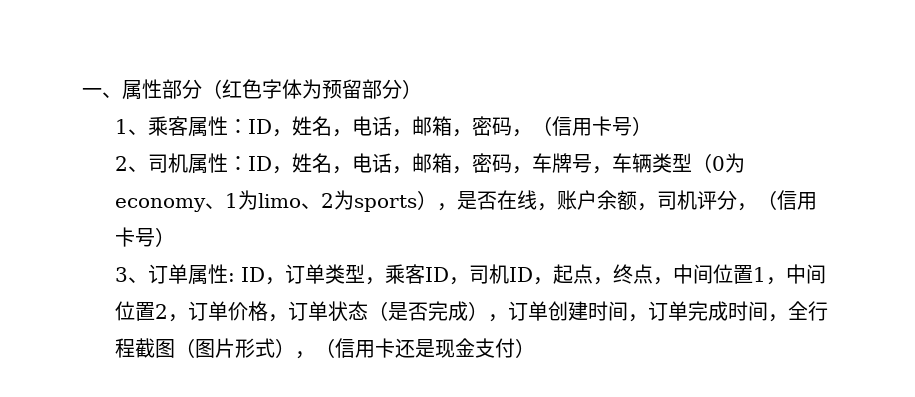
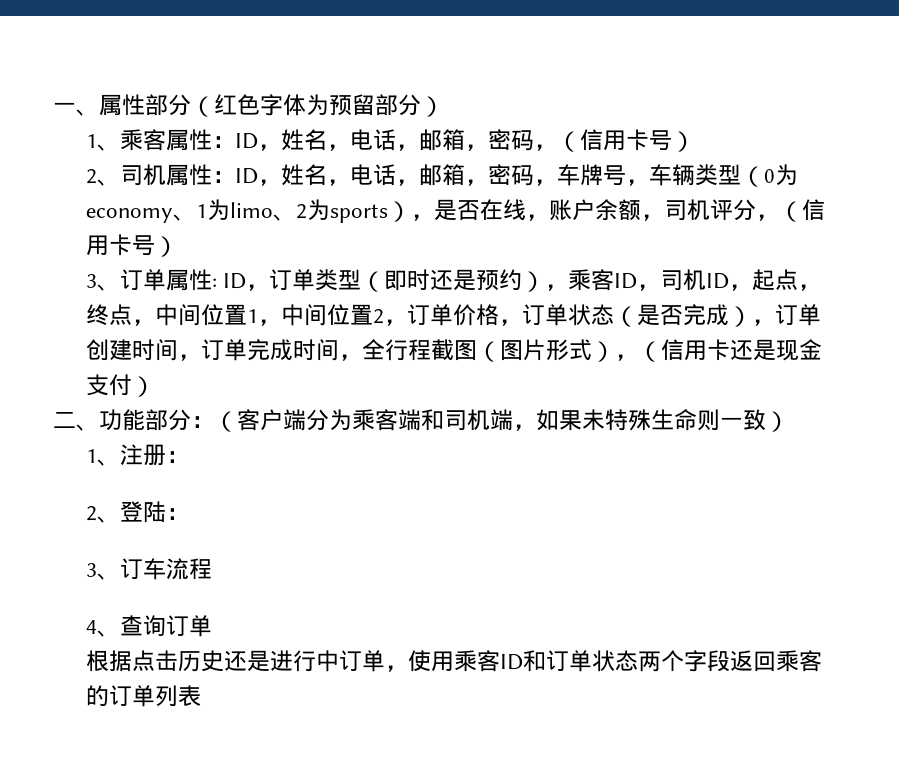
- 3、订单属性: ID，订单类型，乘客ID，司机ID，起点，终点，中间位置1，中间位置2，订单价格，订单状态（是否完成），订单创建时间，订单完成时间，全行程截图（图片形式），（信用卡还是现金支付）
+ 3、订单属性: ID，订单类型（即时还是预约），乘客ID，司机ID，起点，终点，中间位置1，中间位置2，订单价格，订单状态（是否完成），订单创建时间，订单完成时间，全行程截图（图片形式），（信用卡还是现金支付）
+ 二、功能部分：（客户端分为乘客端和司机端，如果未特殊生命则一致）
+ 1、注册：
+ 2、登陆：
+ 3、订车流程
+ 4、查询订单
+ 根据点击历史还是进行中订单，使用乘客ID和订单状态两个字段返回乘客的订单列表

